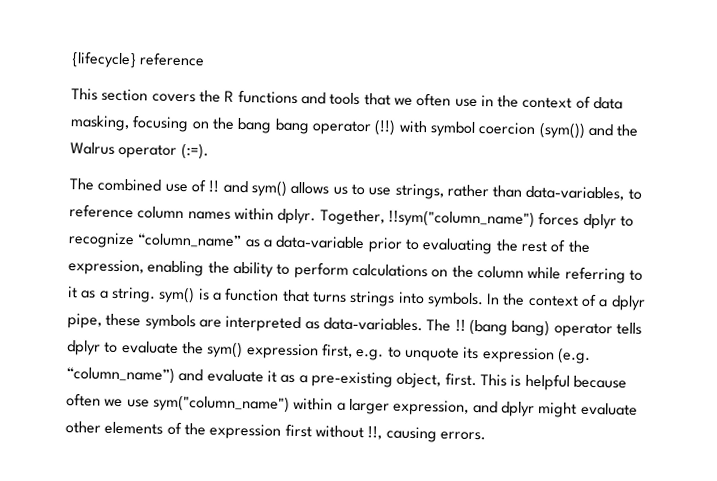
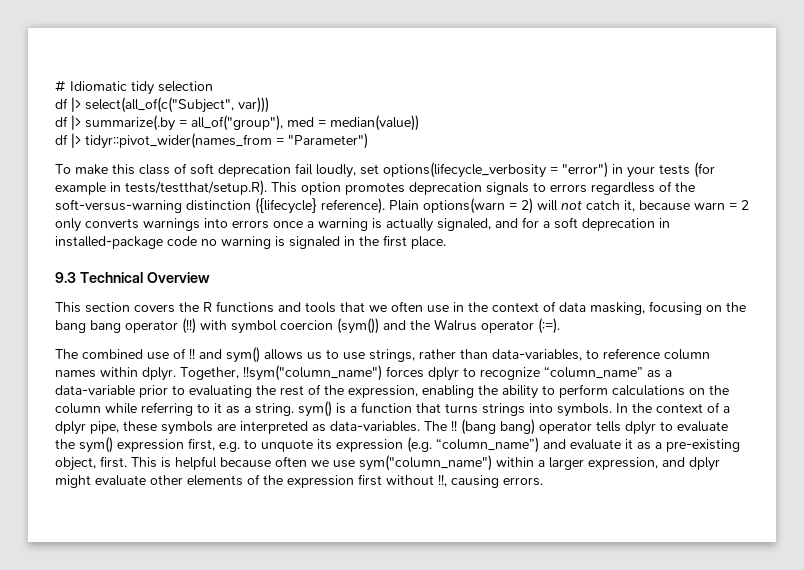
- {lifecycle} reference
+ # Idiomatic tidy selection
+ df |> select(all_of(c("Subject", var)))
+ df |> summarize(.by = all_of("group"), med = median(value))
+ df |> tidyr::pivot_wider(names_from = "Parameter")
+ To make this class of soft deprecation fail loudly, set options(lifecycle_verbosity = "error") in your tests (for example in tests/testthat/setup.R). This option promotes deprecation signals to errors regardless of the soft-versus-warning distinction ({lifecycle} reference). Plain options(warn = 2) will not catch it, because warn = 2 only converts warnings into errors once a warning is actually signaled, and for a soft deprecation in installed-package code no warning is signaled in the first place.
+ 9.3 Technical Overview

